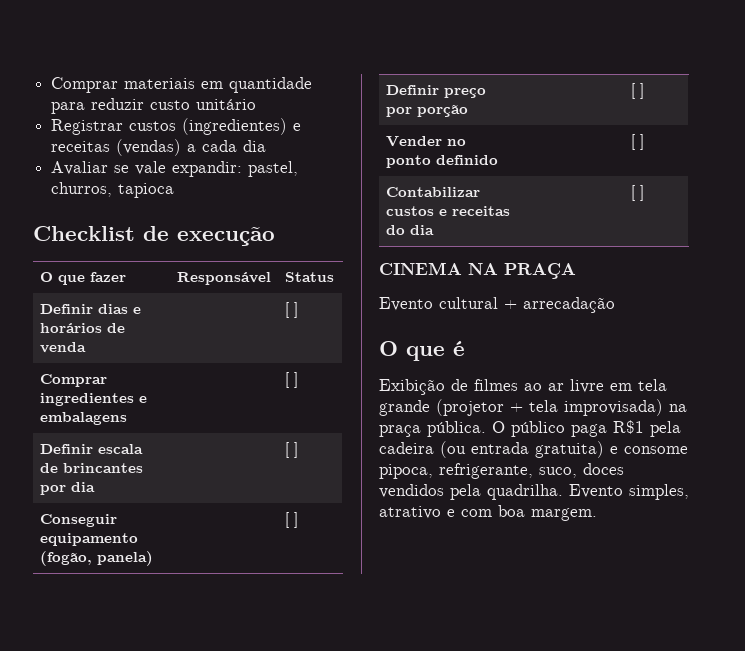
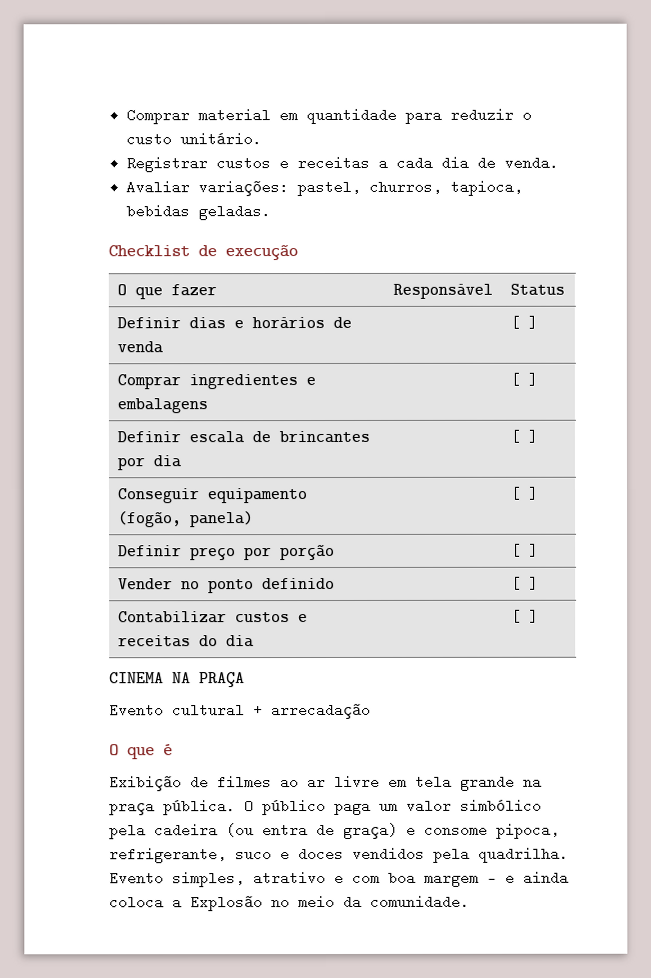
- Comprar materiais em quantidade para reduzir custo unitário
+ Comprar material em quantidade para reduzir o custo unitário.
- Registrar custos (ingredientes) e receitas (vendas) a cada dia
+ Registrar custos e receitas a cada dia de venda.
- Avaliar se vale expandir: pastel, churros, tapioca
+ Avaliar variações: pastel, churros, tapioca, bebidas geladas.
- Exibição de filmes ao ar livre em tela grande (projetor + tela improvisada) na praça pública.
+ Exibição de filmes ao ar livre em tela grande na praça pública.
- O público paga R$1 pela cadeira (ou entrada gratuita) e consome pipoca, refrigerante, suco, doces vendidos pela quadrilha.
+ O público paga um valor simbólico pela cadeira (ou entra de graça) e consome pipoca, refrigerante, suco e doces vendidos pela quadrilha.
- Evento simples, atrativo e com boa margem.
+ Evento simples, atrativo e com boa margem — e ainda coloca a Explosão no meio da comunidade.

